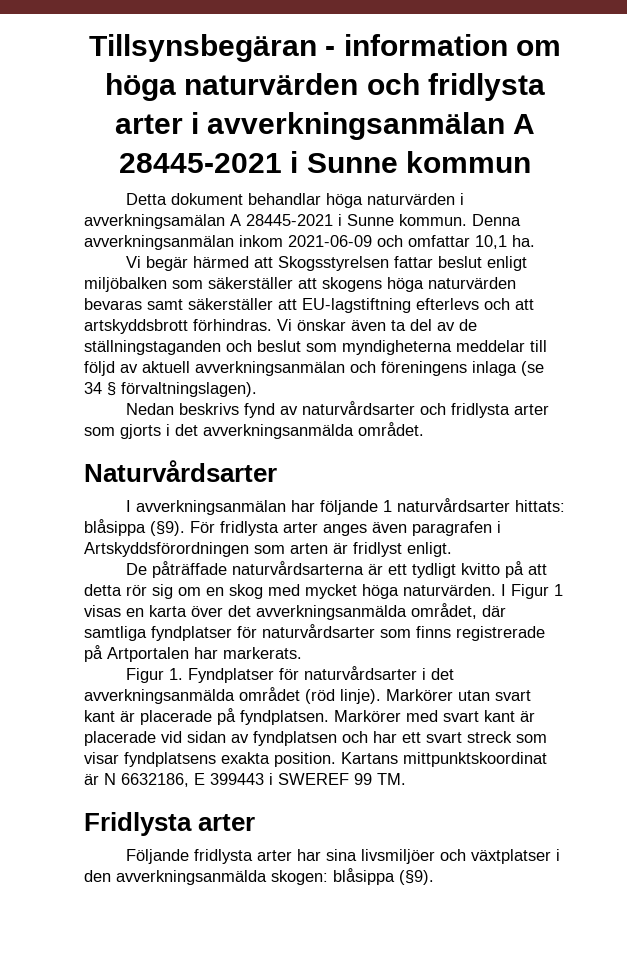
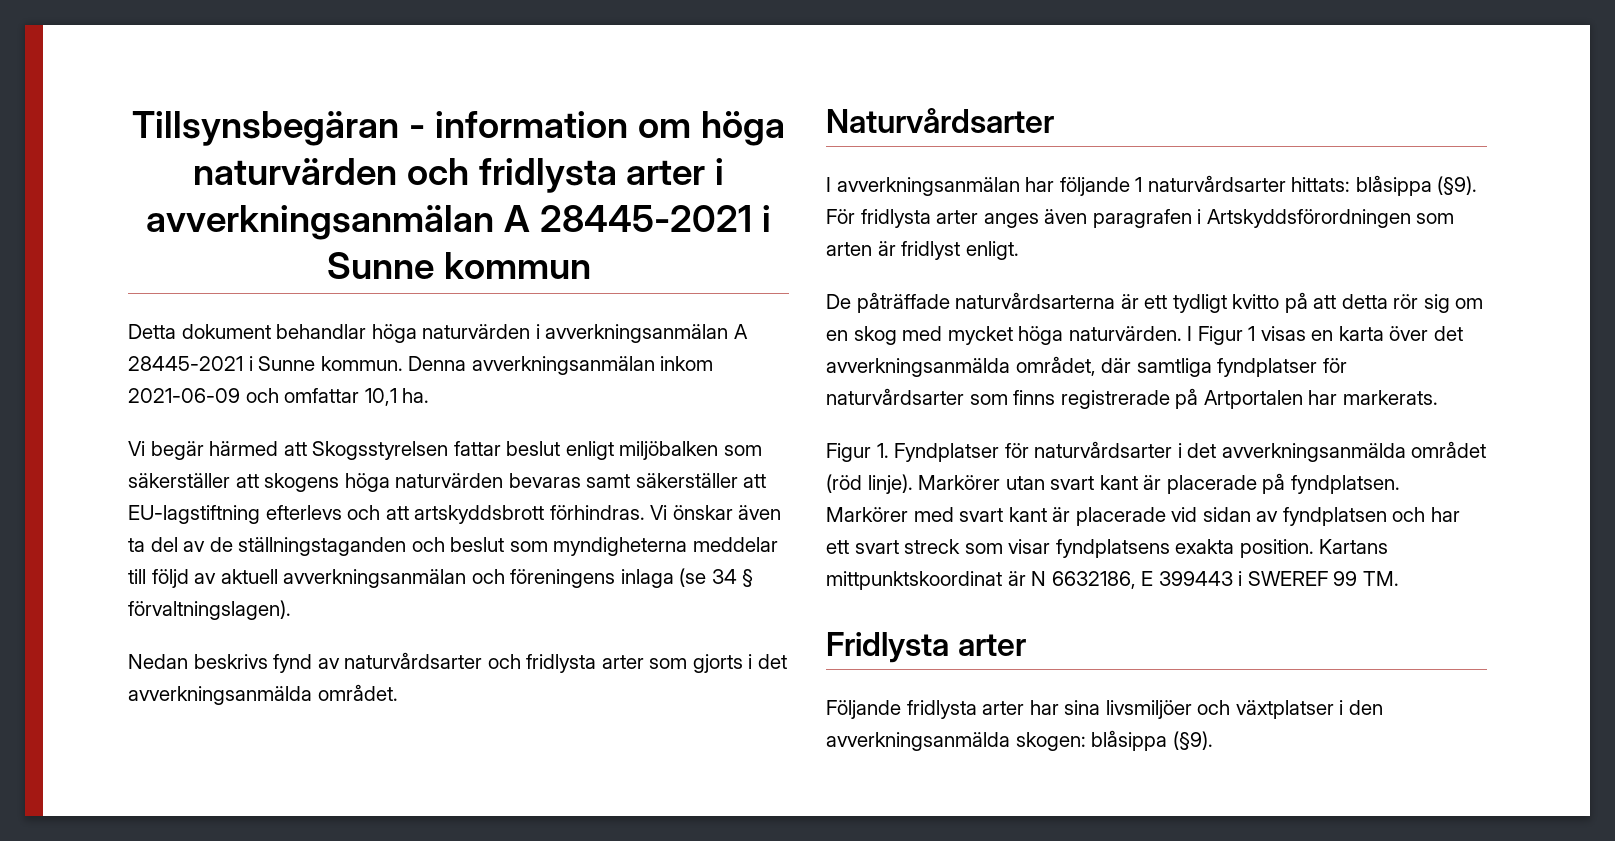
- Detta dokument behandlar höga naturvärden i avverkningsamälan A 28445-2021 i Sunne kommun.
+ Detta dokument behandlar höga naturvärden i avverkningsanmälan A 28445-2021 i Sunne kommun.

